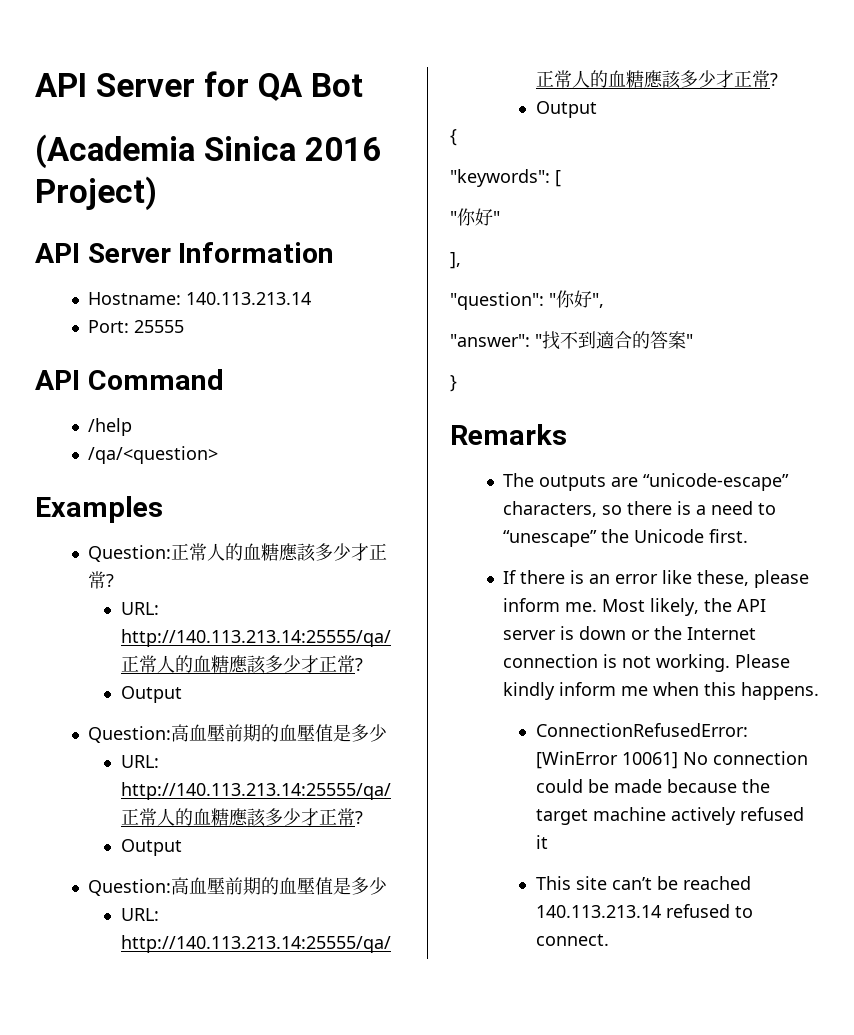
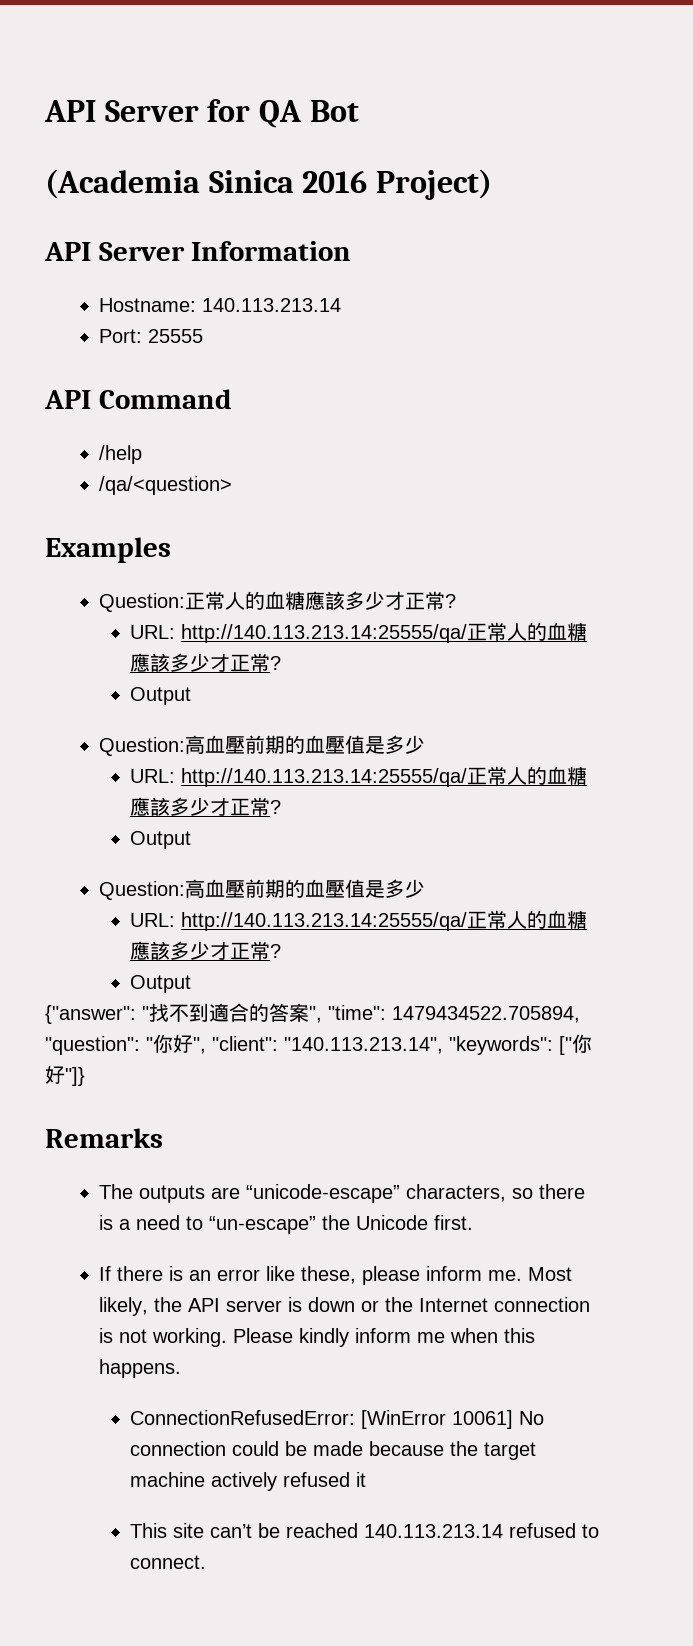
- {
- "keywords": [
- "你好"
- ],
- "question": "你好",
- "answer": "找不到適合的答案"
- }
+ {"answer": "找不到適合的答案", "time": 1479434522.705894, "question": "你好", "client": "140.113.213.14", "keywords": ["你好"]}
- The outputs are “unicode-escape” characters, so there is a need to “unescape” the Unicode first.
+ The outputs are “unicode-escape” characters, so there is a need to “un-escape” the Unicode first.

